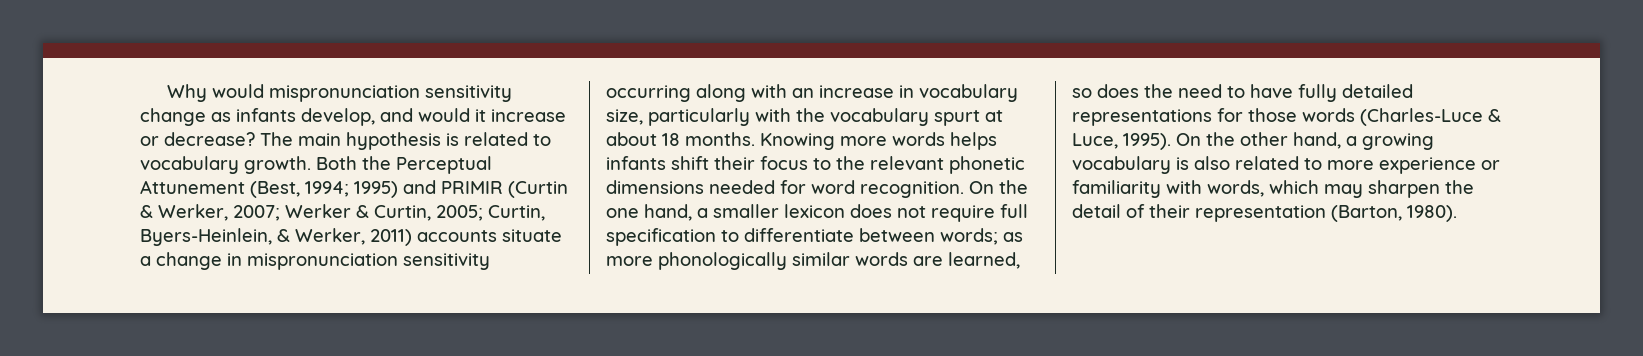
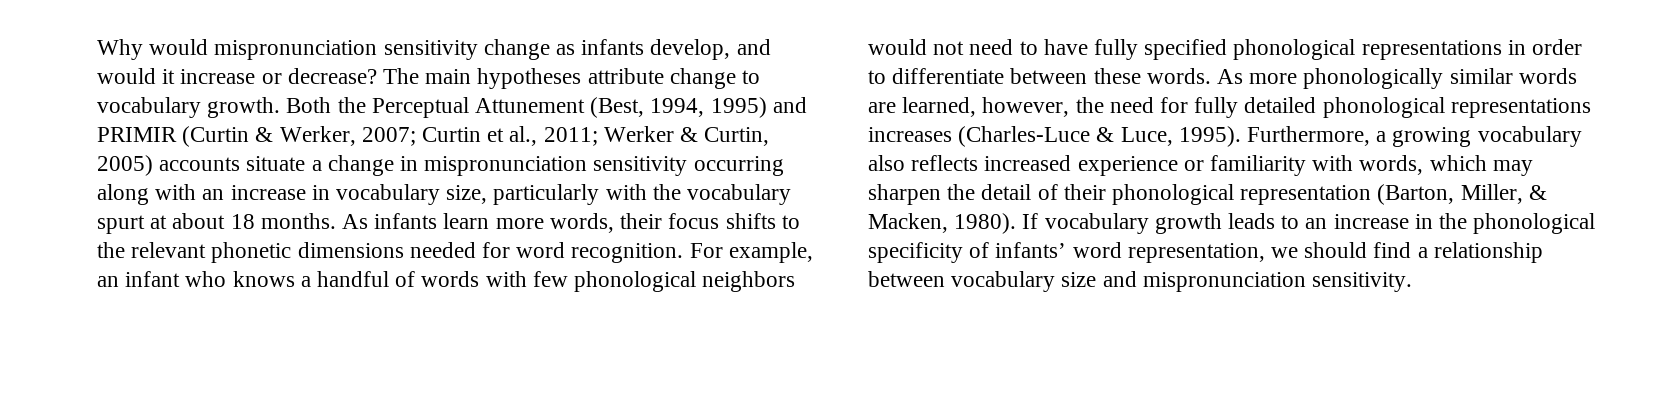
- The main hypothesis is related to vocabulary growth.
+ The main hypotheses attribute change to vocabulary growth.
- Both the Perceptual Attunement (Best, 1994; 1995) and PRIMIR (Curtin & Werker, 2007; Werker & Curtin, 2005; Curtin, Byers-Heinlein, & Werker, 2011) accounts situate a change in mispronunciation sensitivity occurring along with an increase in vocabulary size, particularly with the vocabulary spurt at about 18 months.
+ Both the Perceptual Attunement (Best, 1994, 1995) and PRIMIR (Curtin & Werker, 2007; Curtin et al., 2011; Werker & Curtin, 2005) accounts situate a change in mispronunciation sensitivity occurring along with an increase in vocabulary size, particularly with the vocabulary spurt at about 18 months.
- Knowing more words helps infants shift their focus to the relevant phonetic dimensions needed for word recognition.
+ As infants learn more words, their focus shifts to the relevant phonetic dimensions needed for word recognition.
- On the one hand, a smaller lexicon does not require full specification to differentiate between words; as more phonologically similar words are learned, so does the need to have fully detailed representations for those words (Charles-Luce & Luce, 1995). On the other hand, a growing vocabulary is also related to more experience or familiarity with words, which may sharpen the detail of their representation (Barton, 1980).
+ For example, an infant who knows a handful of words with few phonological neighbors would not need to have fully specified phonological representations in order to differentiate between these words. As more phonologically similar words are learned, however, the need for fully detailed phonological representations increases (Charles-Luce & Luce, 1995). Furthermore, a growing vocabulary also reflects increased experience or familiarity with words, which may sharpen the detail of their phonological representation (Barton, Miller, & Macken, 1980). If vocabulary growth leads to an increase in the phonological specificity of infants’ word representation, we should find a relationship between vocabulary size and mispronunciation sensitivity.

